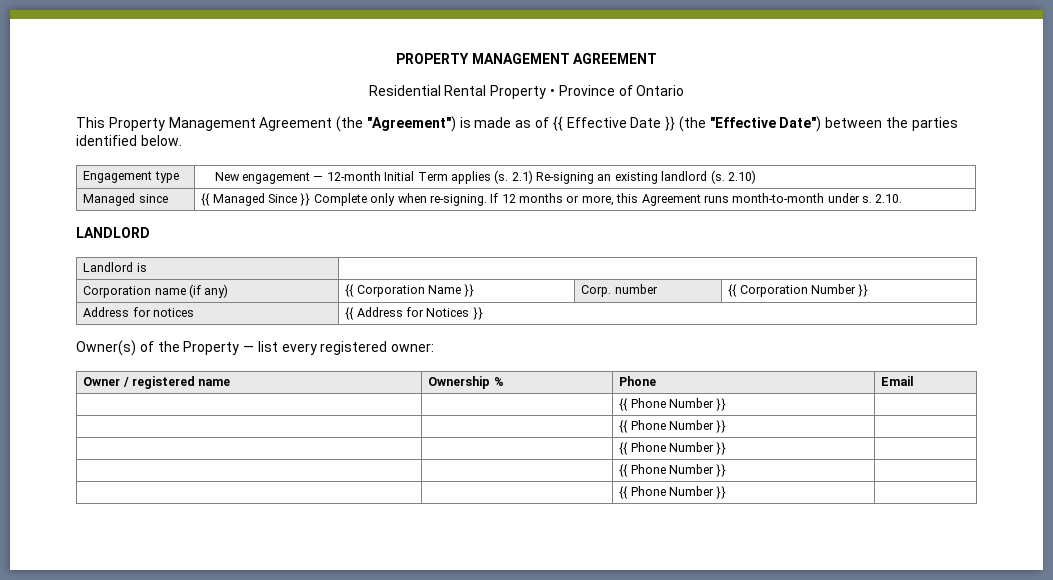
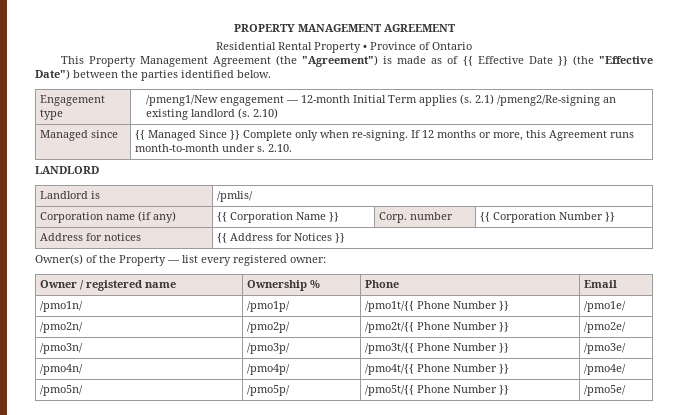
- Engagement type | New engagement — 12-month Initial Term applies (s. 2.1) Re-signing an existing landlord (s. 2.10)
+ Engagement type | /pmeng1/New engagement — 12-month Initial Term applies (s. 2.1) /pmeng2/Re-signing an existing landlord (s. 2.10)
- Landlord is |
+ Landlord is | /pmlis/
  Owner / registered name | Ownership % | Phone | Email
- | | {{ Phone Number }} |
- | | {{ Phone Number }} |
- | | {{ Phone Number }} |
- | | {{ Phone Number }} |
- | | {{ Phone Number }} |
+ /pmo1n/ | /pmo1p/ | /pmo1t/{{ Phone Number }} | /pmo1e/
+ /pmo2n/ | /pmo2p/ | /pmo2t/{{ Phone Number }} | /pmo2e/
+ /pmo3n/ | /pmo3p/ | /pmo3t/{{ Phone Number }} | /pmo3e/
+ /pmo4n/ | /pmo4p/ | /pmo4t/{{ Phone Number }} | /pmo4e/
+ /pmo5n/ | /pmo5p/ | /pmo5t/{{ Phone Number }} | /pmo5e/

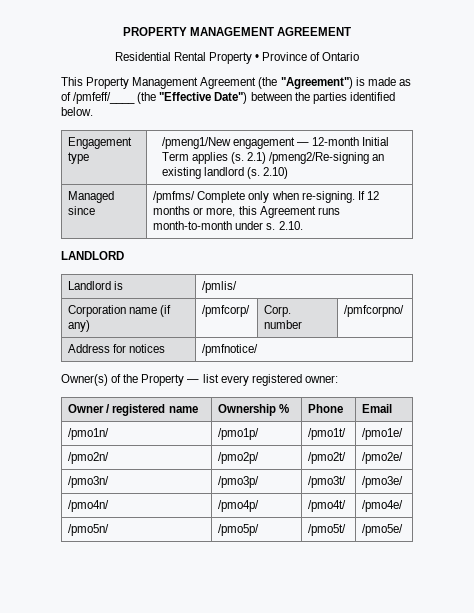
- This Property Management Agreement (the "Agreement") is made as of {{ Effective Date }} (the "Effective Date") between the parties identified below.
+ This Property Management Agreement (the "Agreement") is made as of /pmfeff/____ (the "Effective Date") between the parties identified below.
- Managed since | {{ Managed Since }} Complete only when re-signing. If 12 months or more, this Agreement runs month-to-month under s. 2.10.
+ Managed since | /pmfms/ Complete only when re-signing. If 12 months or more, this Agreement runs month-to-month under s. 2.10.
- Corporation name (if any) | {{ Corporation Name }} | Corp. number | {{ Corporation Number }}
- Address for notices | {{ Address for Notices }}
+ Corporation name (if any) | /pmfcorp/ | Corp. number | /pmfcorpno/
+ Address for notices | /pmfnotice/
- /pmo1n/ | /pmo1p/ | /pmo1t/{{ Phone Number }} | /pmo1e/
+ /pmo1n/ | /pmo1p/ | /pmo1t/ | /pmo1e/
- /pmo2n/ | /pmo2p/ | /pmo2t/{{ Phone Number }} | /pmo2e/
+ /pmo2n/ | /pmo2p/ | /pmo2t/ | /pmo2e/
- /pmo3n/ | /pmo3p/ | /pmo3t/{{ Phone Number }} | /pmo3e/
+ /pmo3n/ | /pmo3p/ | /pmo3t/ | /pmo3e/
- /pmo4n/ | /pmo4p/ | /pmo4t/{{ Phone Number }} | /pmo4e/
+ /pmo4n/ | /pmo4p/ | /pmo4t/ | /pmo4e/
- /pmo5n/ | /pmo5p/ | /pmo5t/{{ Phone Number }} | /pmo5e/
+ /pmo5n/ | /pmo5p/ | /pmo5t/ | /pmo5e/

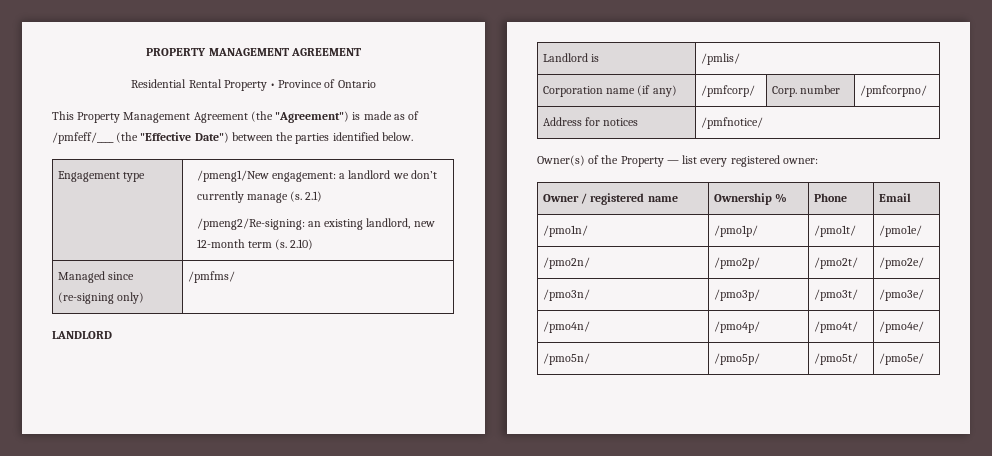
- Engagement type | /pmeng1/New engagement — 12-month Initial Term applies (s. 2.1) /pmeng2/Re-signing an existing landlord (s. 2.10)
+ Engagement type | /pmeng1/New engagement: a landlord we don’t currently manage (s. 2.1)
+ /pmeng2/Re-signing: an existing landlord, new 12-month term (s. 2.10)
- Managed since | /pmfms/ Complete only when re-signing. If 12 months or more, this Agreement runs month-to-month under s. 2.10.
+ Managed since (re-signing only) | /pmfms/

